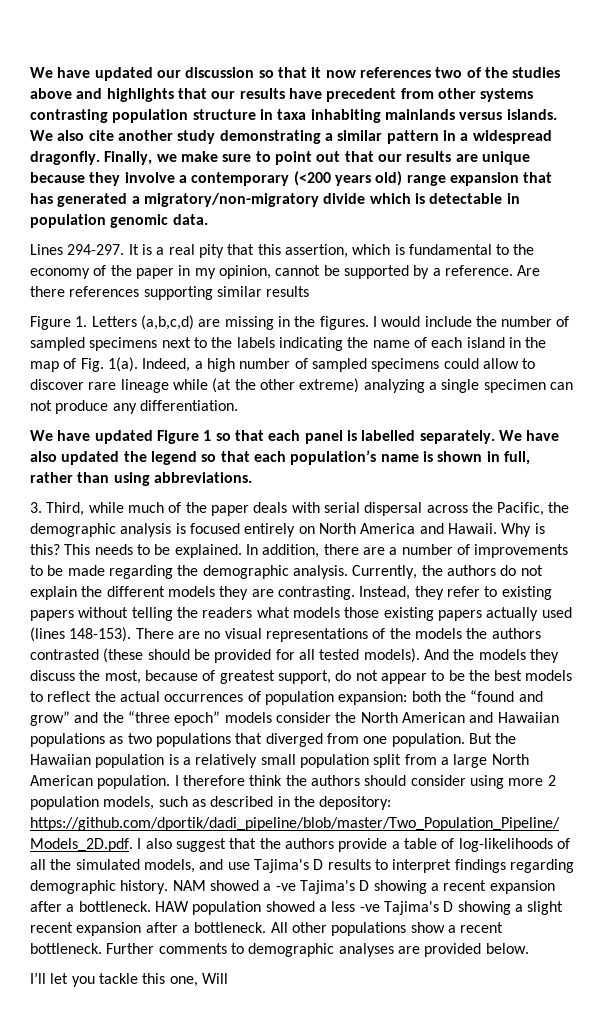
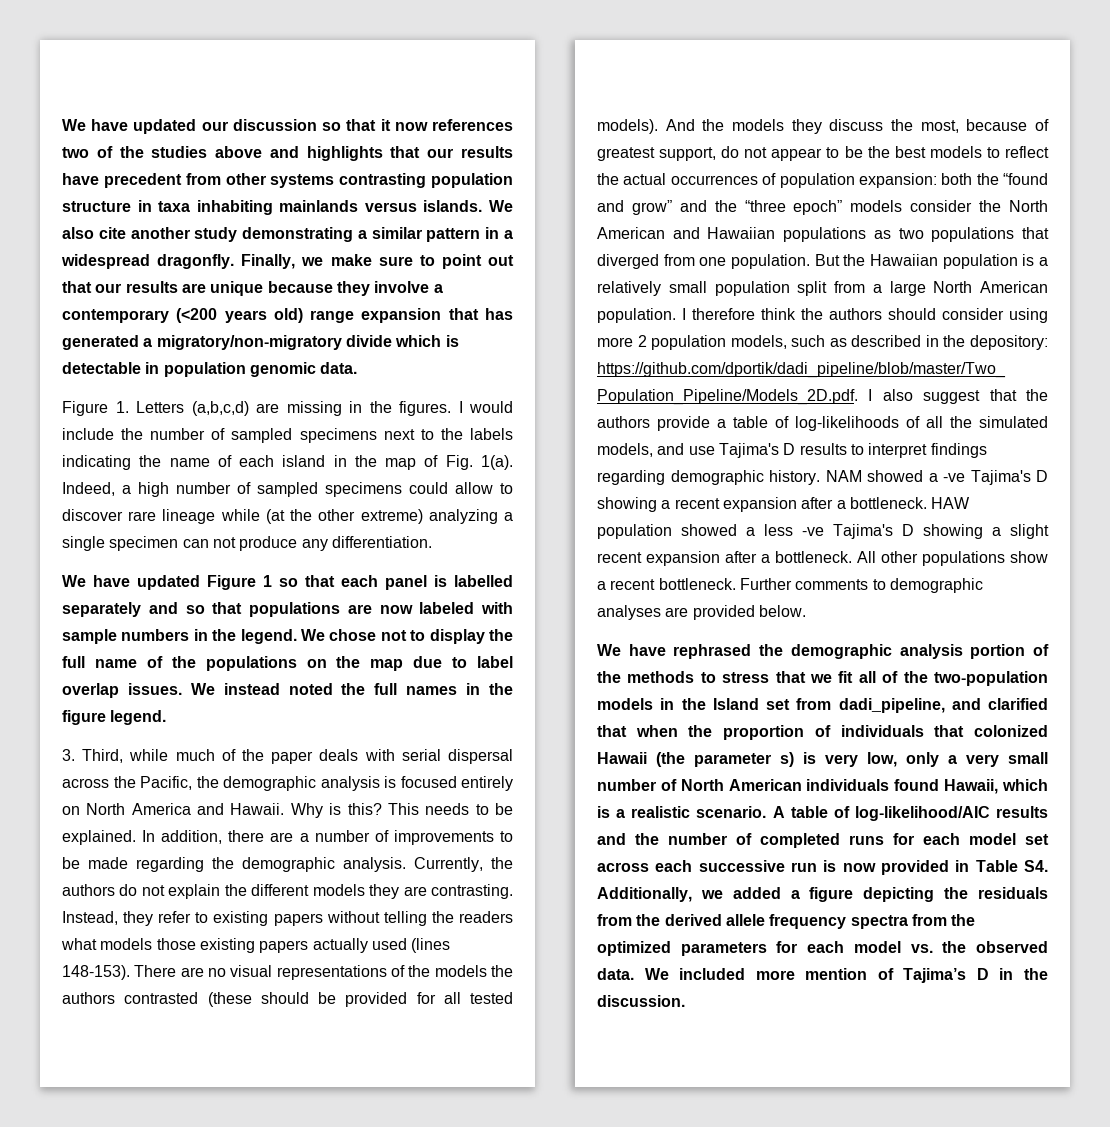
- Lines 294-297. It is a real pity that this assertion, which is fundamental to the economy of the paper in my opinion, cannot be supported by a reference. Are there references supporting similar results
- We have updated Figure 1 so that each panel is labelled separately. We have also updated the legend so that each population’s name is shown in full, rather than using abbreviations.
+ We have updated Figure 1 so that each panel is labelled separately and so that populations are now labeled with sample numbers in the legend. We chose not to display the full name of the populations on the map due to label overlap issues. We instead noted the full names in the figure legend.
- I’ll let you tackle this one, Will
+ We have rephrased the demographic analysis portion of the methods to stress that we fit all of the two-population models in the Island set from dadi_pipeline, and clarified that when the proportion of individuals that colonized Hawaii (the parameter s) is very low, only a very small number of North American individuals found Hawaii, which is a realistic scenario. A table of log-likelihood/AIC results and the number of completed runs for each model set across each successive run is now provided in Table S4. Additionally, we added a figure depicting the residuals from the derived allele frequency spectra from the optimized parameters for each model vs. the observed data. We included more mention of Tajima’s D in the discussion.

